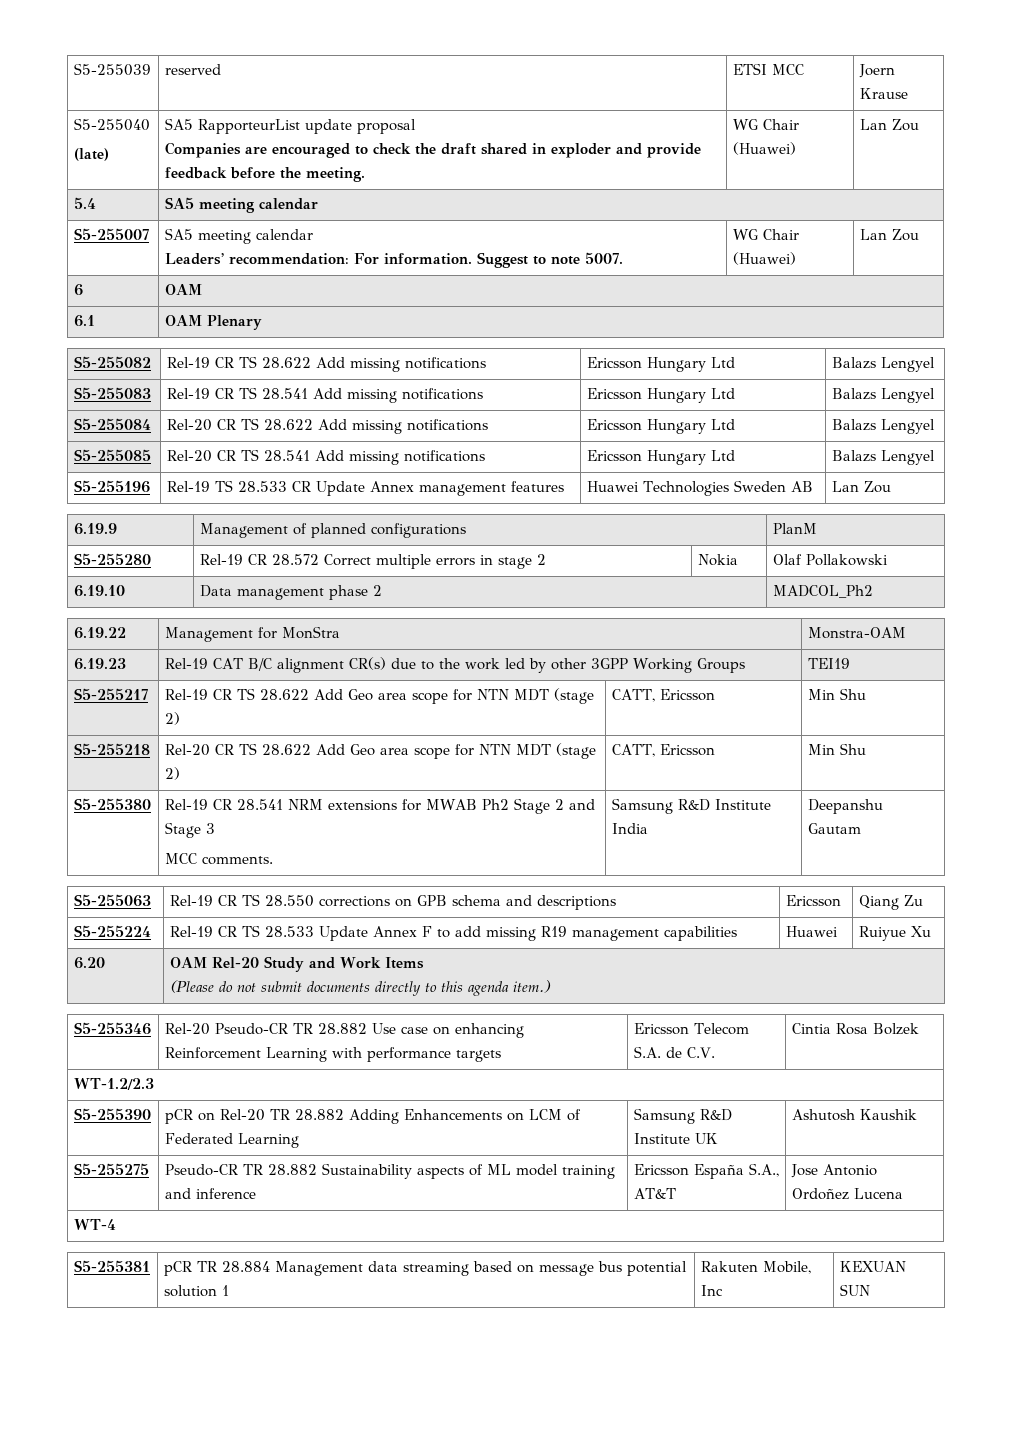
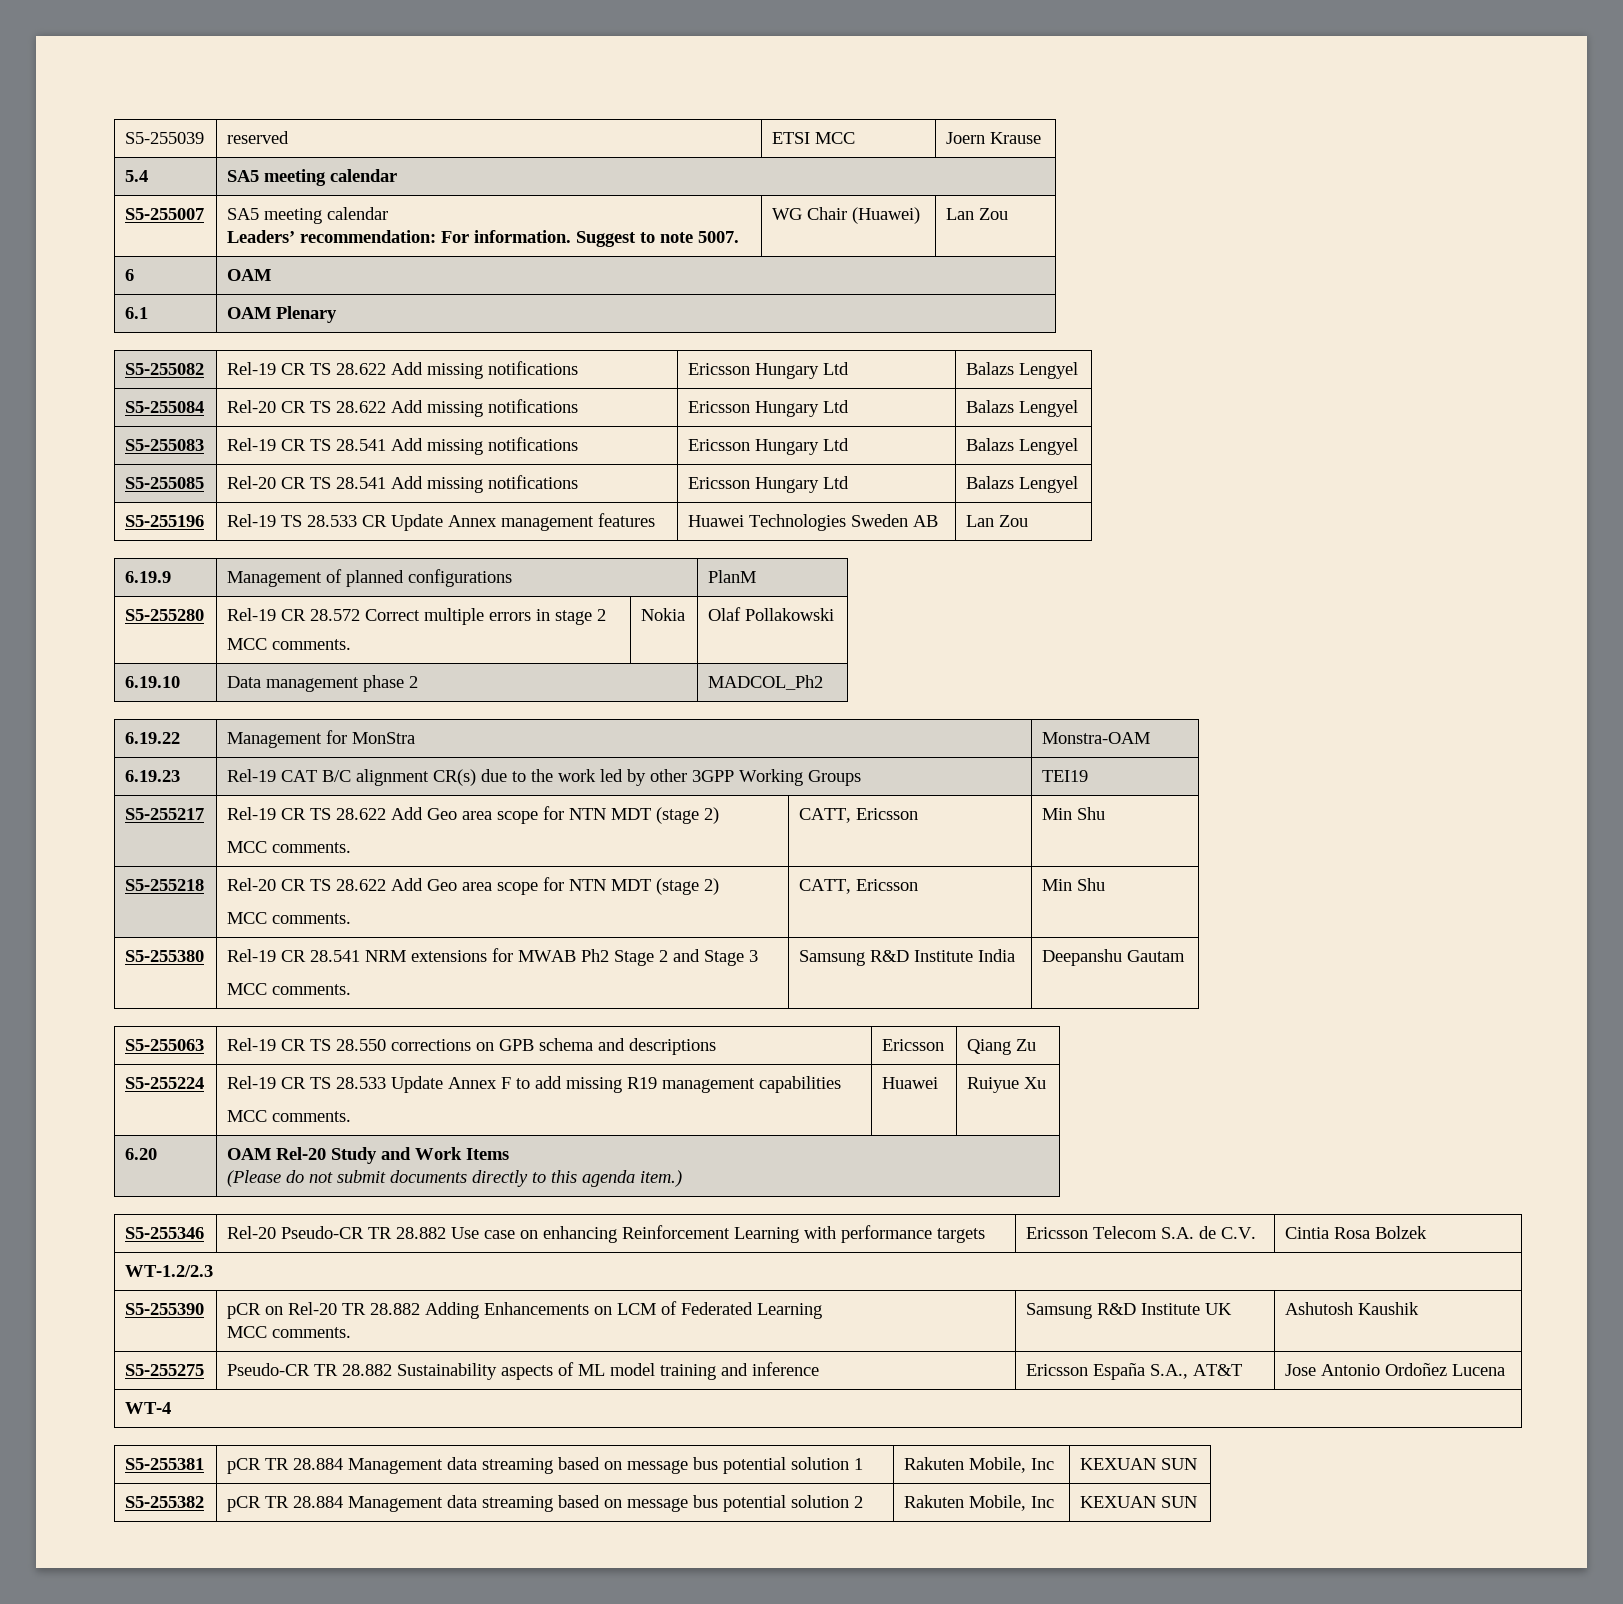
- S5-255040
- (late) | SA5 RapporteurList update proposal
- Companies are encouraged to check the draft shared in exploder and provide feedback before the meeting. | WG Chair (Huawei) | Lan Zou
+ S5-255084 | Rel-20 CR TS 28.622 Add missing notifications | Ericsson Hungary Ltd | Balazs Lengyel
  S5-255083 | Rel-19 CR TS 28.541 Add missing notifications | Ericsson Hungary Ltd | Balazs Lengyel
- S5-255084 | Rel-20 CR TS 28.622 Add missing notifications | Ericsson Hungary Ltd | Balazs Lengyel
- S5-255280 | Rel-19 CR 28.572 Correct multiple errors in stage 2 | Nokia | Olaf Pollakowski
+ S5-255280 | Rel-19 CR 28.572 Correct multiple errors in stage 2
+ MCC comments. | Nokia | Olaf Pollakowski
- S5-255217 | Rel-19 CR TS 28.622 Add Geo area scope for NTN MDT (stage 2) | CATT, Ericsson | Min Shu
+ S5-255217 | Rel-19 CR TS 28.622 Add Geo area scope for NTN MDT (stage 2)
+ MCC comments. | CATT, Ericsson | Min Shu
- S5-255218 | Rel-20 CR TS 28.622 Add Geo area scope for NTN MDT (stage 2) | CATT, Ericsson | Min Shu
+ S5-255218 | Rel-20 CR TS 28.622 Add Geo area scope for NTN MDT (stage 2)
+ MCC comments. | CATT, Ericsson | Min Shu
- S5-255224 | Rel-19 CR TS 28.533 Update Annex F to add missing R19 management capabilities | Huawei | Ruiyue Xu
+ S5-255224 | Rel-19 CR TS 28.533 Update Annex F to add missing R19 management capabilities
+ MCC comments. | Huawei | Ruiyue Xu
- S5-255390 | pCR on Rel-20 TR 28.882 Adding Enhancements on LCM of Federated Learning | Samsung R&D Institute UK | Ashutosh Kaushik
+ S5-255390 | pCR on Rel-20 TR 28.882 Adding Enhancements on LCM of Federated Learning
+ MCC comments. | Samsung R&D Institute UK | Ashutosh Kaushik
+ S5-255382 | pCR TR 28.884 Management data streaming based on message bus potential solution 2 | Rakuten Mobile, Inc | KEXUAN SUN

